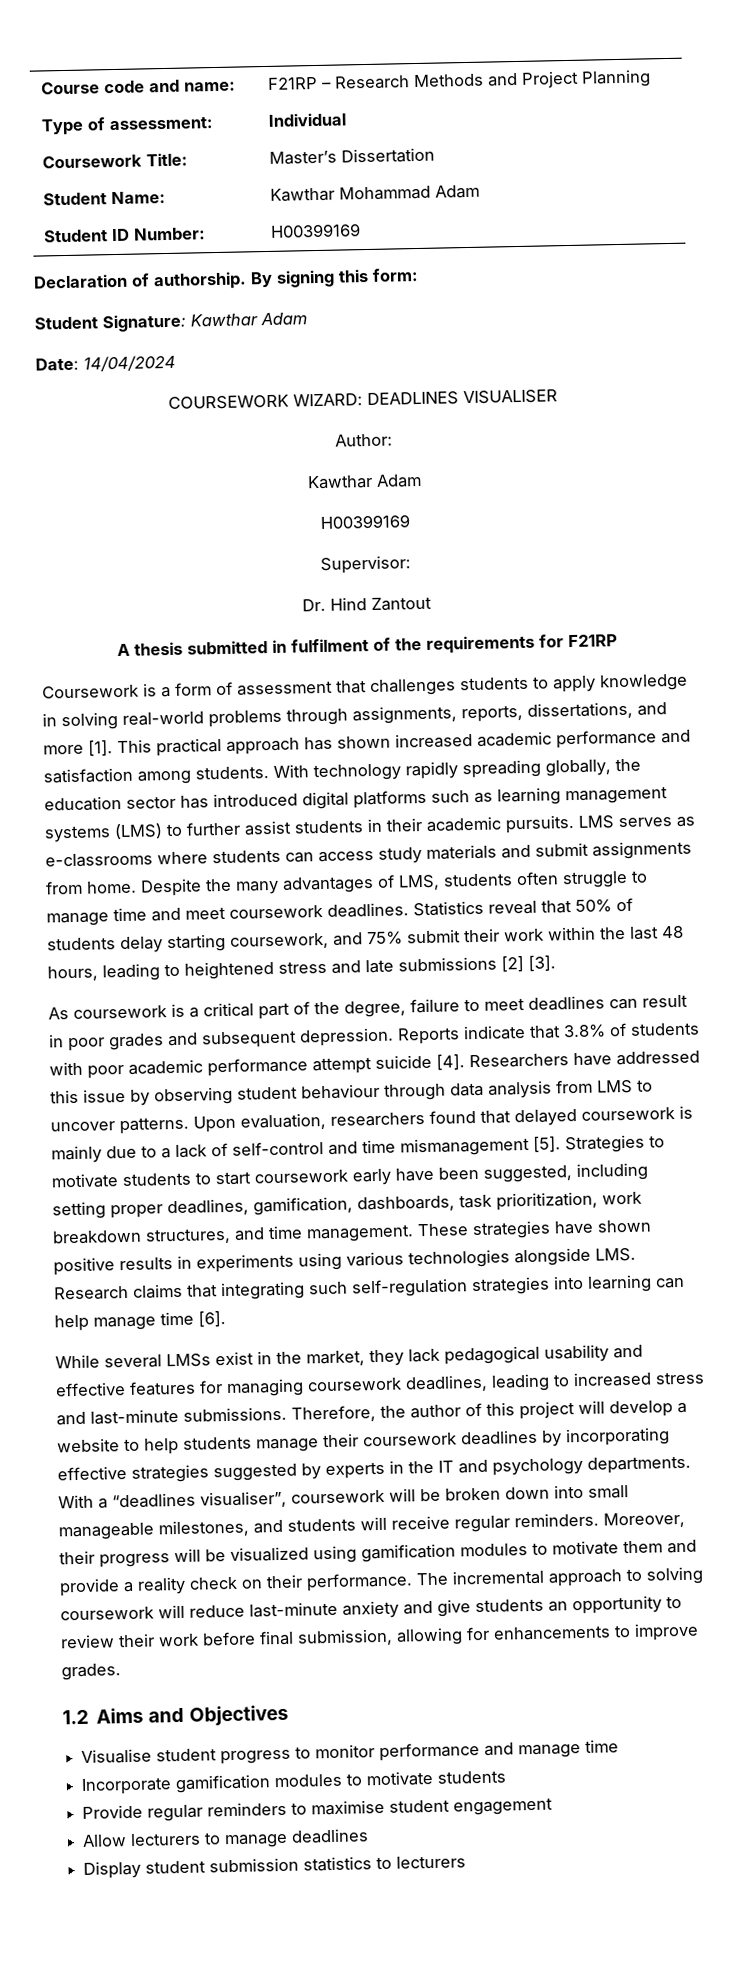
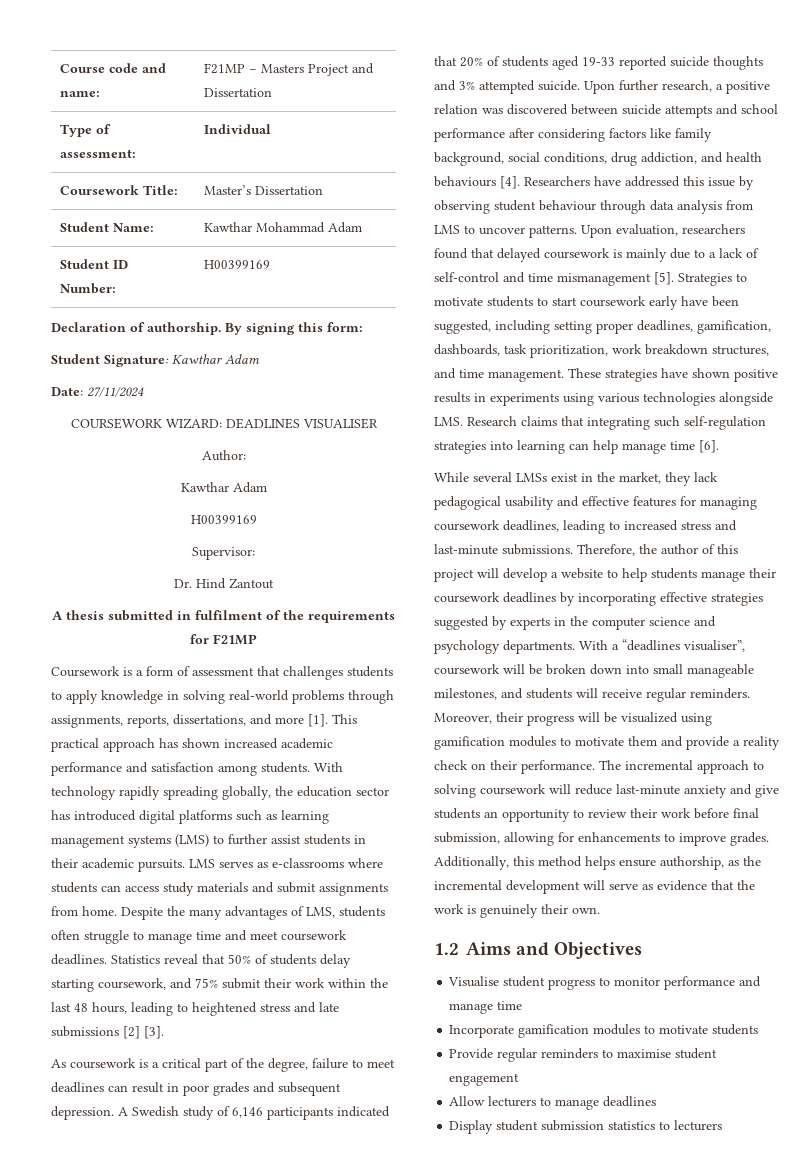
- Course code and name: | F21RP – Research Methods and Project Planning
+ Course code and name: | F21MP – Masters Project and Dissertation
- Date: 14/04/2024
+ Date: 27/11/2024
- A thesis submitted in fulfilment of the requirements for F21RP
+ A thesis submitted in fulfilment of the requirements for F21MP
- Reports indicate that 3.8% of students with poor academic performance attempt suicide [4].
+ A Swedish study of 6,146 participants indicated that 20% of students aged 19-33 reported suicide thoughts and 3% attempted suicide. Upon further research, a positive relation was discovered between suicide attempts and school performance after considering factors like family background, social conditions, drug addiction, and health behaviours [4].
- Therefore, the author of this project will develop a website to help students manage their coursework deadlines by incorporating effective strategies suggested by experts in the IT and psychology departments.
+ Therefore, the author of this project will develop a website to help students manage their coursework deadlines by incorporating effective strategies suggested by experts in the computer science and psychology departments.
+ Additionally, this method helps ensure authorship, as the incremental development will serve as evidence that the work is genuinely their own.

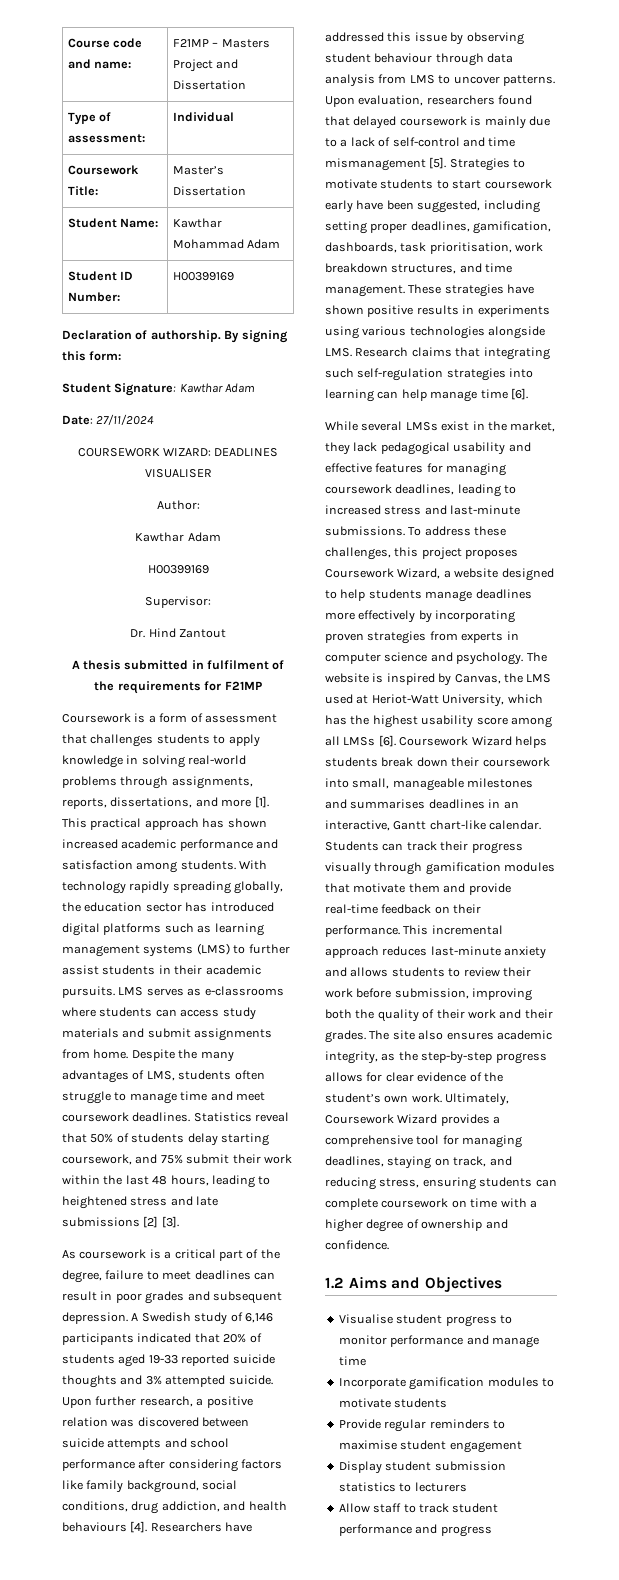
- Strategies to motivate students to start coursework early have been suggested, including setting proper deadlines, gamification, dashboards, task prioritization, work breakdown structures, and time management.
+ Strategies to motivate students to start coursework early have been suggested, including setting proper deadlines, gamification, dashboards, task prioritisation, work breakdown structures, and time management.
- Therefore, the author of this project will develop a website to help students manage their coursework deadlines by incorporating effective strategies suggested by experts in the computer science and psychology departments. With a “deadlines visualiser”, coursework will be broken down into small manageable milestones, and students will receive regular reminders. Moreover, their progress will be visualized using gamification modules to motivate them and provide a reality check on their performance.
+ To address these challenges, this project proposes Coursework Wizard, a website designed to help students manage deadlines more effectively by incorporating proven strategies from experts in computer science and psychology. The website is inspired by Canvas, the LMS used at Heriot-Watt University, which has the highest usability score among all LMSs [6]. Coursework Wizard helps students break down their coursework into small, manageable milestones and summarises deadlines in an interactive, Gantt chart-like calendar. Students can track their progress visually through gamification modules that motivate them and provide real-time feedback on their performance.
- The incremental approach to solving coursework will reduce last-minute anxiety and give students an opportunity to review their work before final submission, allowing for enhancements to improve grades. Additionally, this method helps ensure authorship, as the incremental development will serve as evidence that the work is genuinely their own.
+ This incremental approach reduces last-minute anxiety and allows students to review their work before submission, improving both the quality of their work and their grades. The site also ensures academic integrity, as the step-by-step progress allows for clear evidence of the student’s own work. Ultimately, Coursework Wizard provides a comprehensive tool for managing deadlines, staying on track, and reducing stress, ensuring students can complete coursework on time with a higher degree of ownership and confidence.
- Allow lecturers to manage deadlines
+ Allow staff to track student performance and progress

